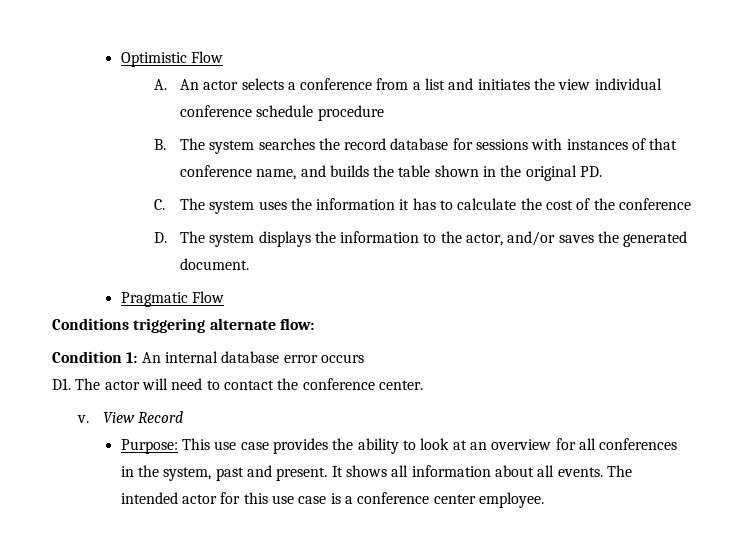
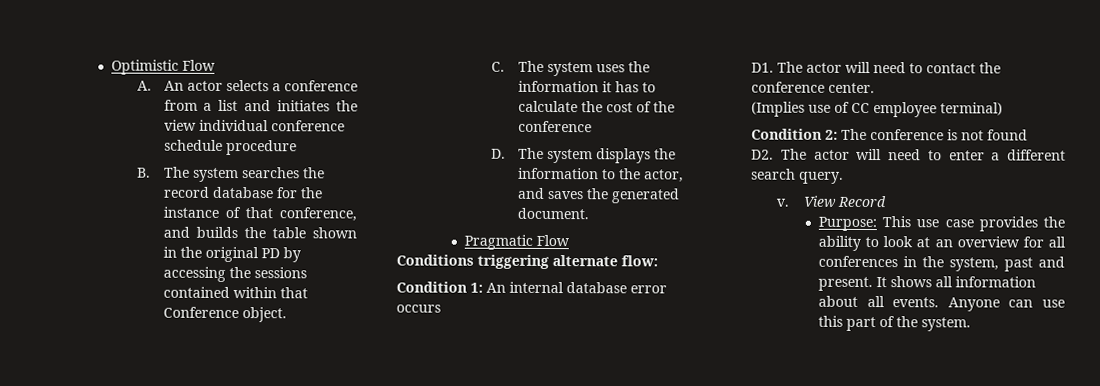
- B. The system searches the record database for sessions with instances of that conference name, and builds the table shown in the original PD.
+ B. The system searches the record database for the instance of that conference, and builds the table shown in the original PD by accessing the sessions contained within that Conference object.
- D. The system displays the information to the actor, and/or saves the generated document.
+ D. The system displays the information to the actor, and saves the generated document.
+ (Implies use of CC employee terminal)
+ Condition 2: The conference is not found
+ D2. The actor will need to enter a different search query.
- The intended actor for this use case is a conference center employee.
+ Anyone can use this part of the system.

